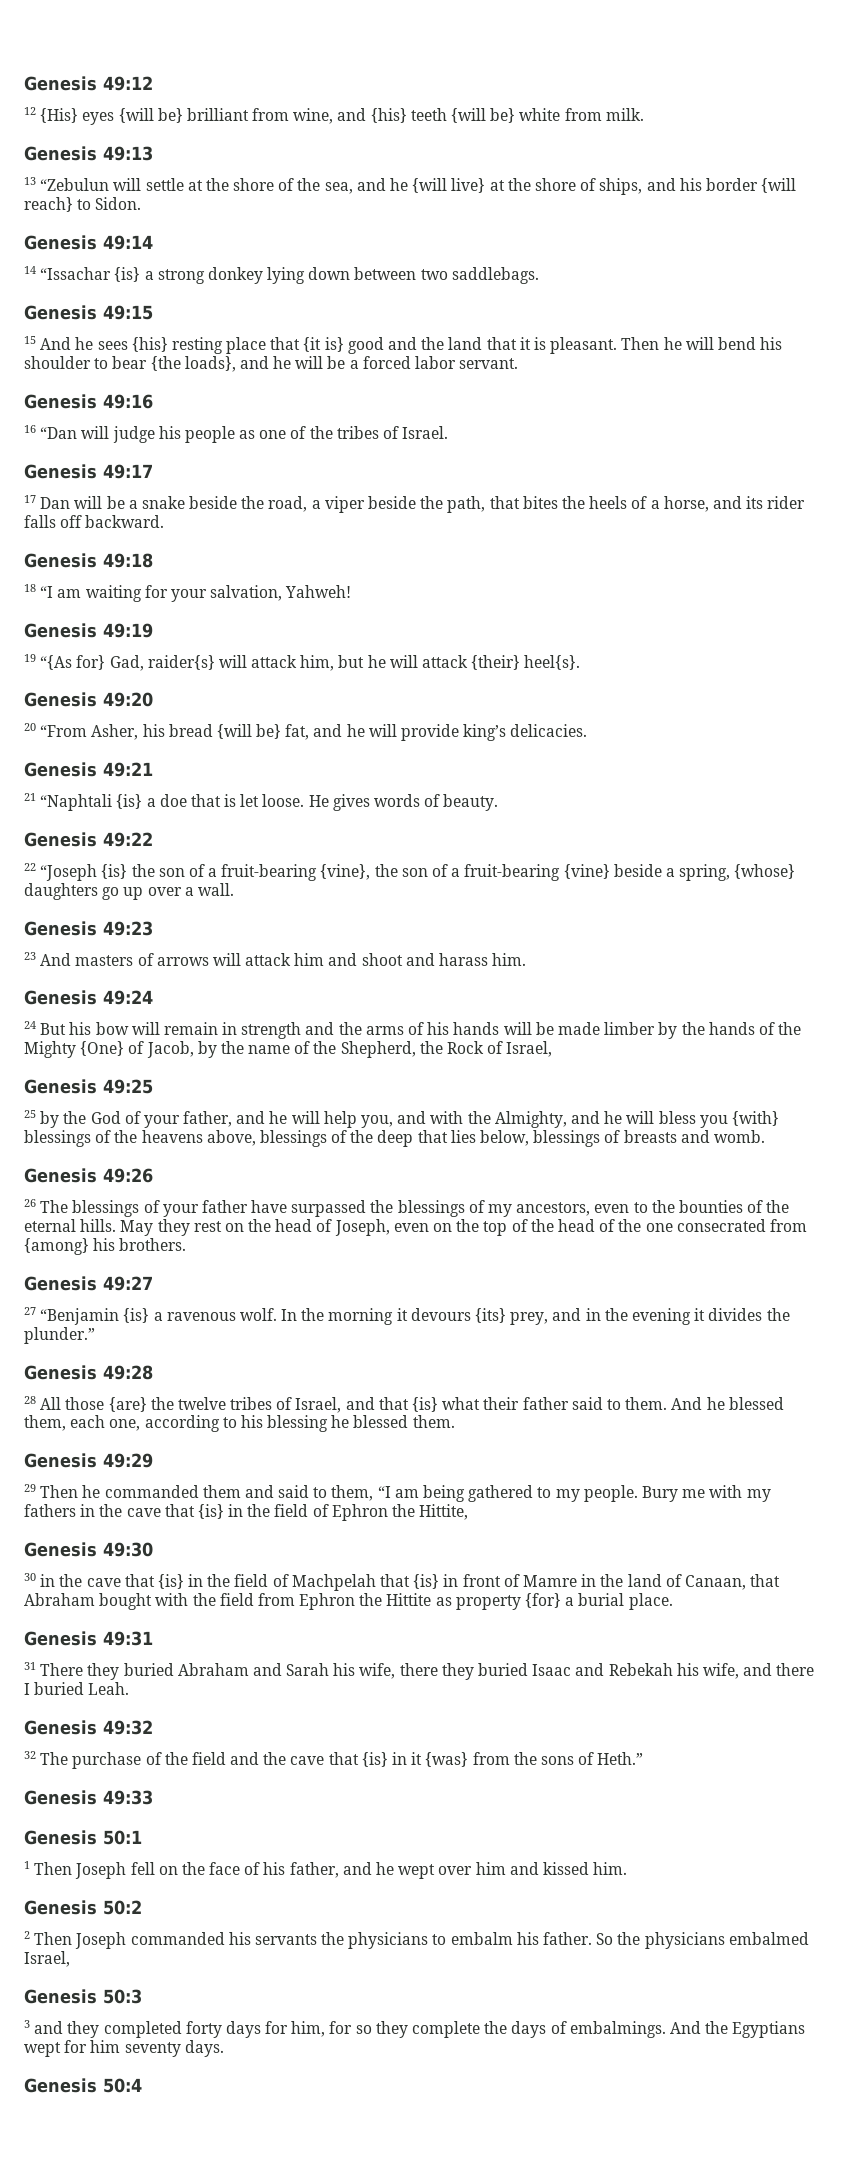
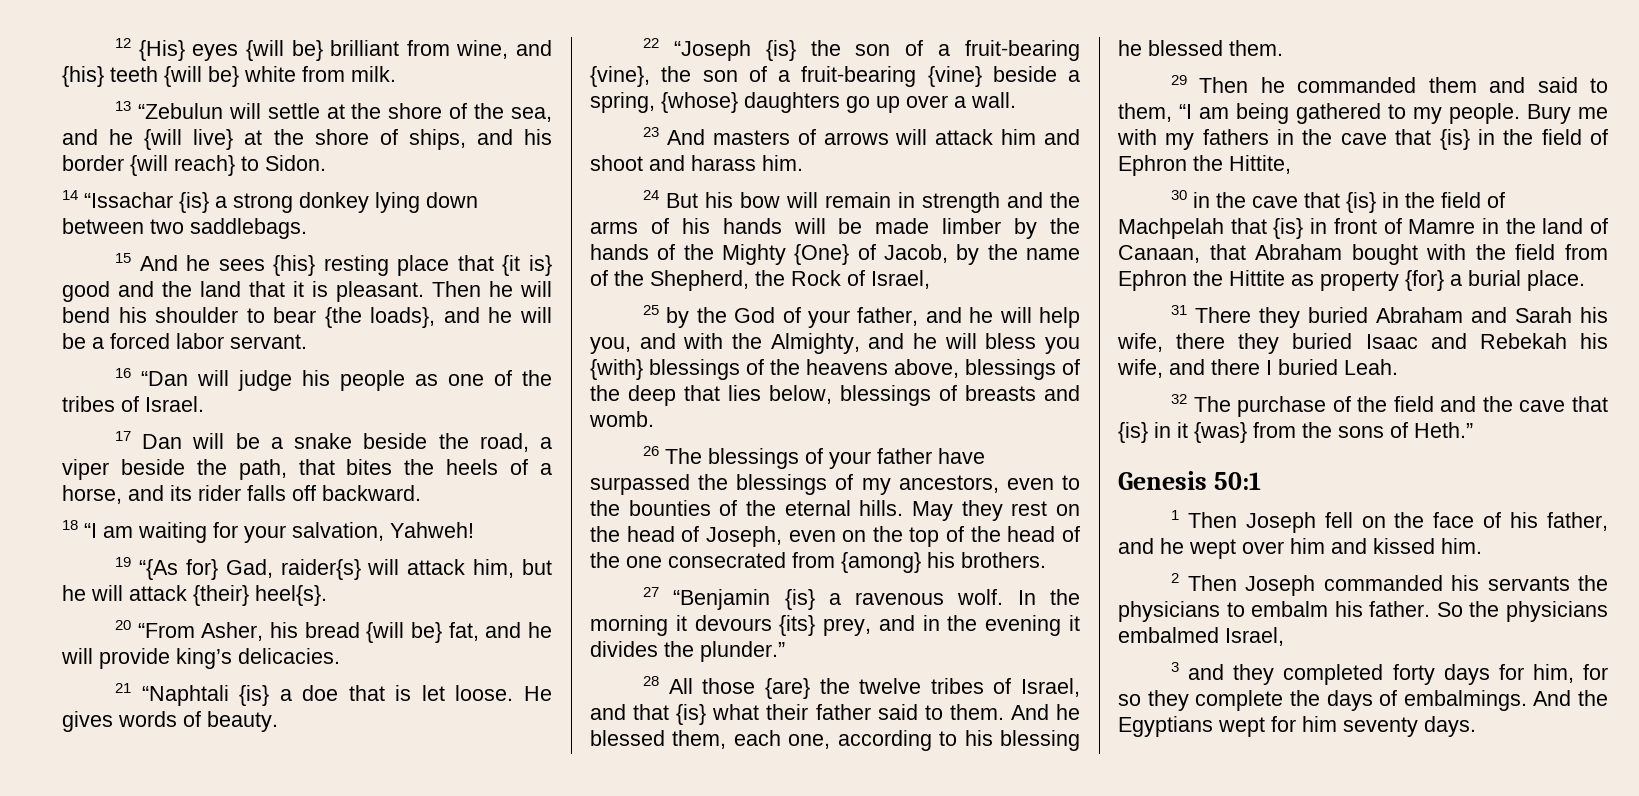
- Genesis 49:12
- Genesis 49:13
- Genesis 49:14
- Genesis 49:15
- Genesis 49:16
- Genesis 49:17
- Genesis 49:18
- Genesis 49:19
- Genesis 49:20
- Genesis 49:21
- Genesis 49:22
- Genesis 49:23
- Genesis 49:24
- Genesis 49:25
- Genesis 49:26
- Genesis 49:27
- Genesis 49:28
- Genesis 49:29
- Genesis 49:30
- Genesis 49:31
- Genesis 49:32
- Genesis 49:33
- Genesis 50:2
- Genesis 50:3
- Genesis 50:4

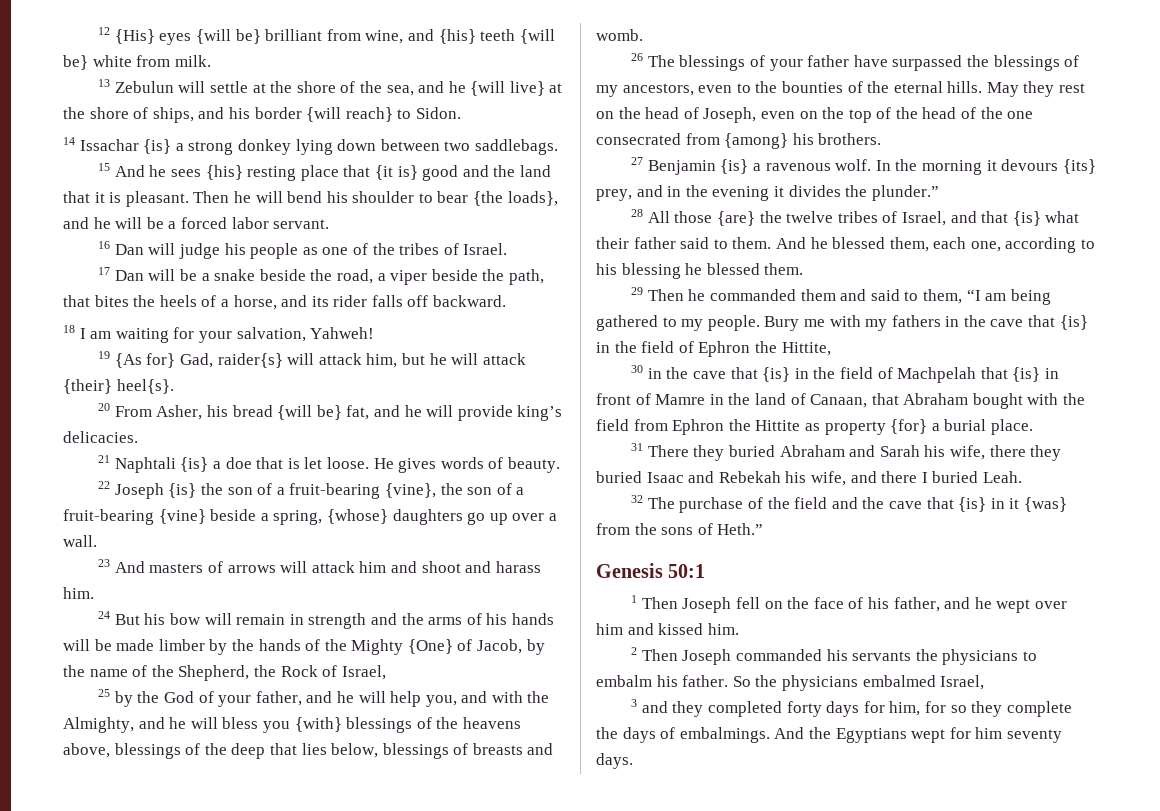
- 13 “Zebulun will settle at the shore of the sea, and he {will live} at the shore of ships, and his border {will reach} to Sidon.
+ 13 Zebulun will settle at the shore of the sea, and he {will live} at the shore of ships, and his border {will reach} to Sidon.
- 14 “Issachar {is} a strong donkey lying down between two saddlebags.
+ 14 Issachar {is} a strong donkey lying down between two saddlebags.
- 16 “Dan will judge his people as one of the tribes of Israel.
+ 16 Dan will judge his people as one of the tribes of Israel.
- 18 “I am waiting for your salvation, Yahweh!
+ 18 I am waiting for your salvation, Yahweh!
- 19 “{As for} Gad, raider{s} will attack him, but he will attack {their} heel{s}.
+ 19 {As for} Gad, raider{s} will attack him, but he will attack {their} heel{s}.
- 20 “From Asher, his bread {will be} fat, and he will provide king’s delicacies.
+ 20 From Asher, his bread {will be} fat, and he will provide king’s delicacies.
- 21 “Naphtali {is} a doe that is let loose.
+ 21 Naphtali {is} a doe that is let loose.
- 22 “Joseph {is} the son of a fruit-bearing {vine}, the son of a fruit-bearing {vine} beside a spring, {whose} daughters go up over a wall.
+ 22 Joseph {is} the son of a fruit-bearing {vine}, the son of a fruit-bearing {vine} beside a spring, {whose} daughters go up over a wall.
- 27 “Benjamin {is} a ravenous wolf.
+ 27 Benjamin {is} a ravenous wolf.

